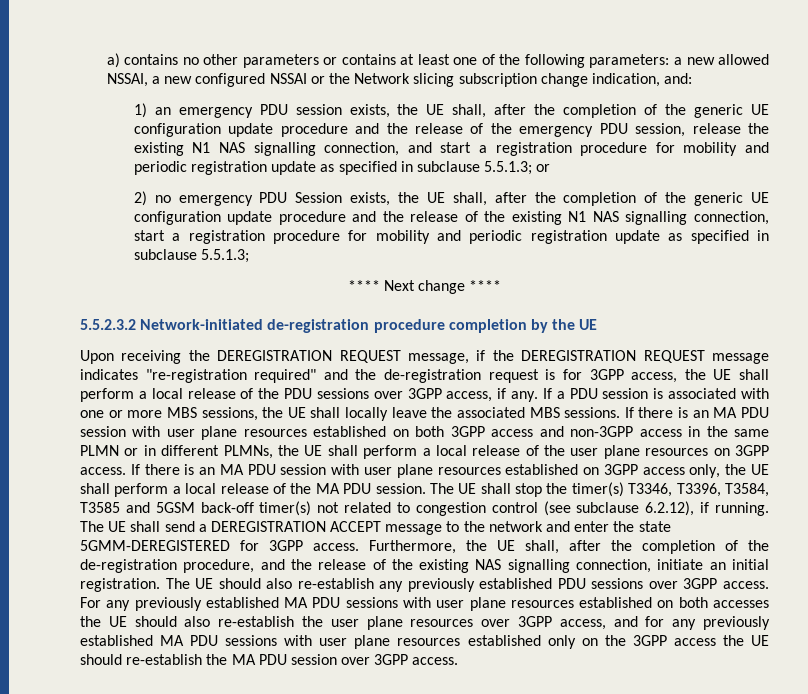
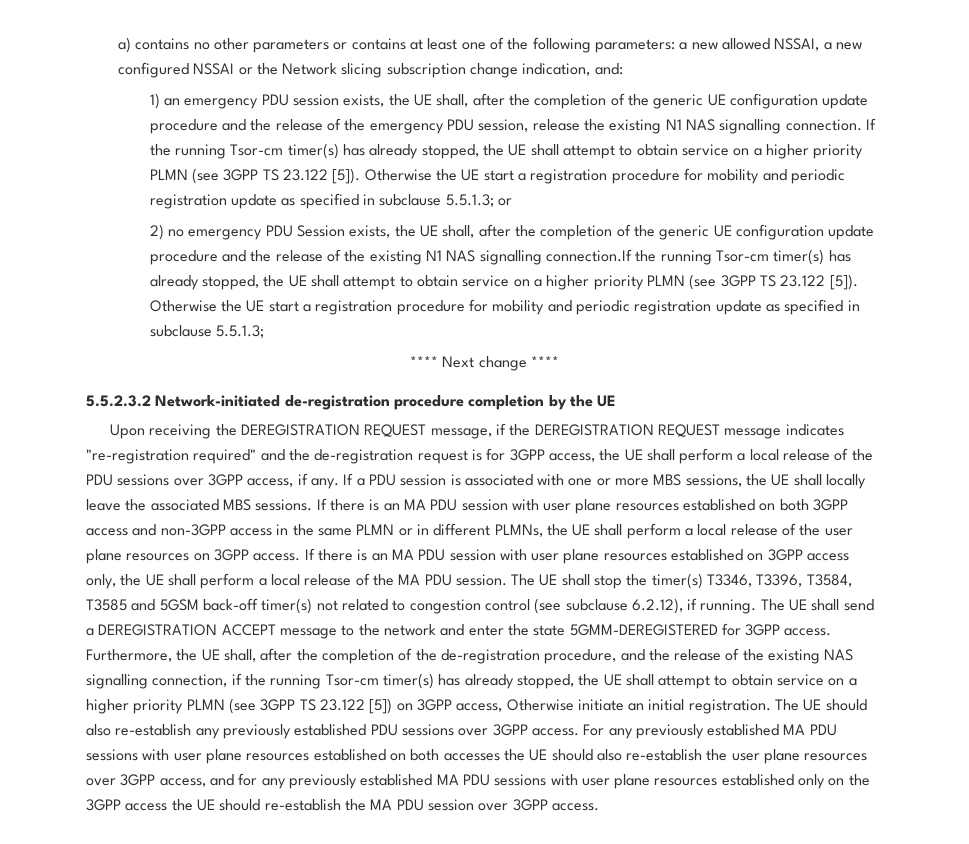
- 1) an emergency PDU session exists, the UE shall, after the completion of the generic UE configuration update procedure and the release of the emergency PDU session, release the existing N1 NAS signalling connection, and start a registration procedure for mobility and periodic registration update as specified in subclause 5.5.1.3; or
+ 1) an emergency PDU session exists, the UE shall, after the completion of the generic UE configuration update procedure and the release of the emergency PDU session, release the existing N1 NAS signalling connection. If the running Tsor-cm timer(s) has already stopped, the UE shall attempt to obtain service on a higher priority PLMN (see 3GPP TS 23.122 [5]). Otherwise the UE start a registration procedure for mobility and periodic registration update as specified in subclause 5.5.1.3; or
- 2) no emergency PDU Session exists, the UE shall, after the completion of the generic UE configuration update procedure and the release of the existing N1 NAS signalling connection, start a registration procedure for mobility and periodic registration update as specified in subclause 5.5.1.3;
+ 2) no emergency PDU Session exists, the UE shall, after the completion of the generic UE configuration update procedure and the release of the existing N1 NAS signalling connection.If the running Tsor-cm timer(s) has already stopped, the UE shall attempt to obtain service on a higher priority PLMN (see 3GPP TS 23.122 [5]). Otherwise the UE start a registration procedure for mobility and periodic registration update as specified in subclause 5.5.1.3;
- Furthermore, the UE shall, after the completion of the de-registration procedure, and the release of the existing NAS signalling connection, initiate an initial registration.
+ Furthermore, the UE shall, after the completion of the de-registration procedure, and the release of the existing NAS signalling connection, if the running Tsor-cm timer(s) has already stopped, the UE shall attempt to obtain service on a higher priority PLMN (see 3GPP TS 23.122 [5]) on 3GPP access, Otherwise initiate an initial registration.

